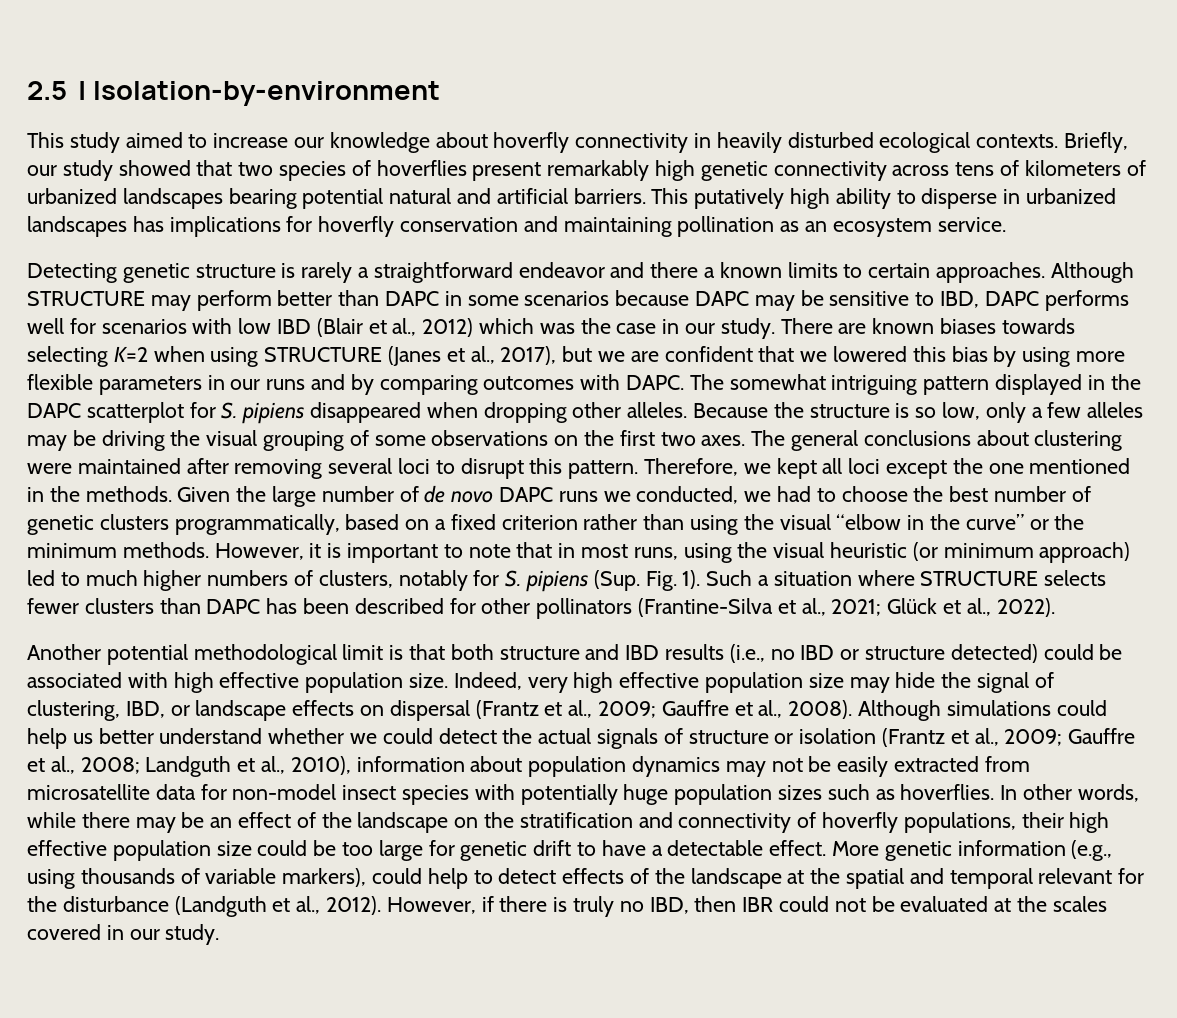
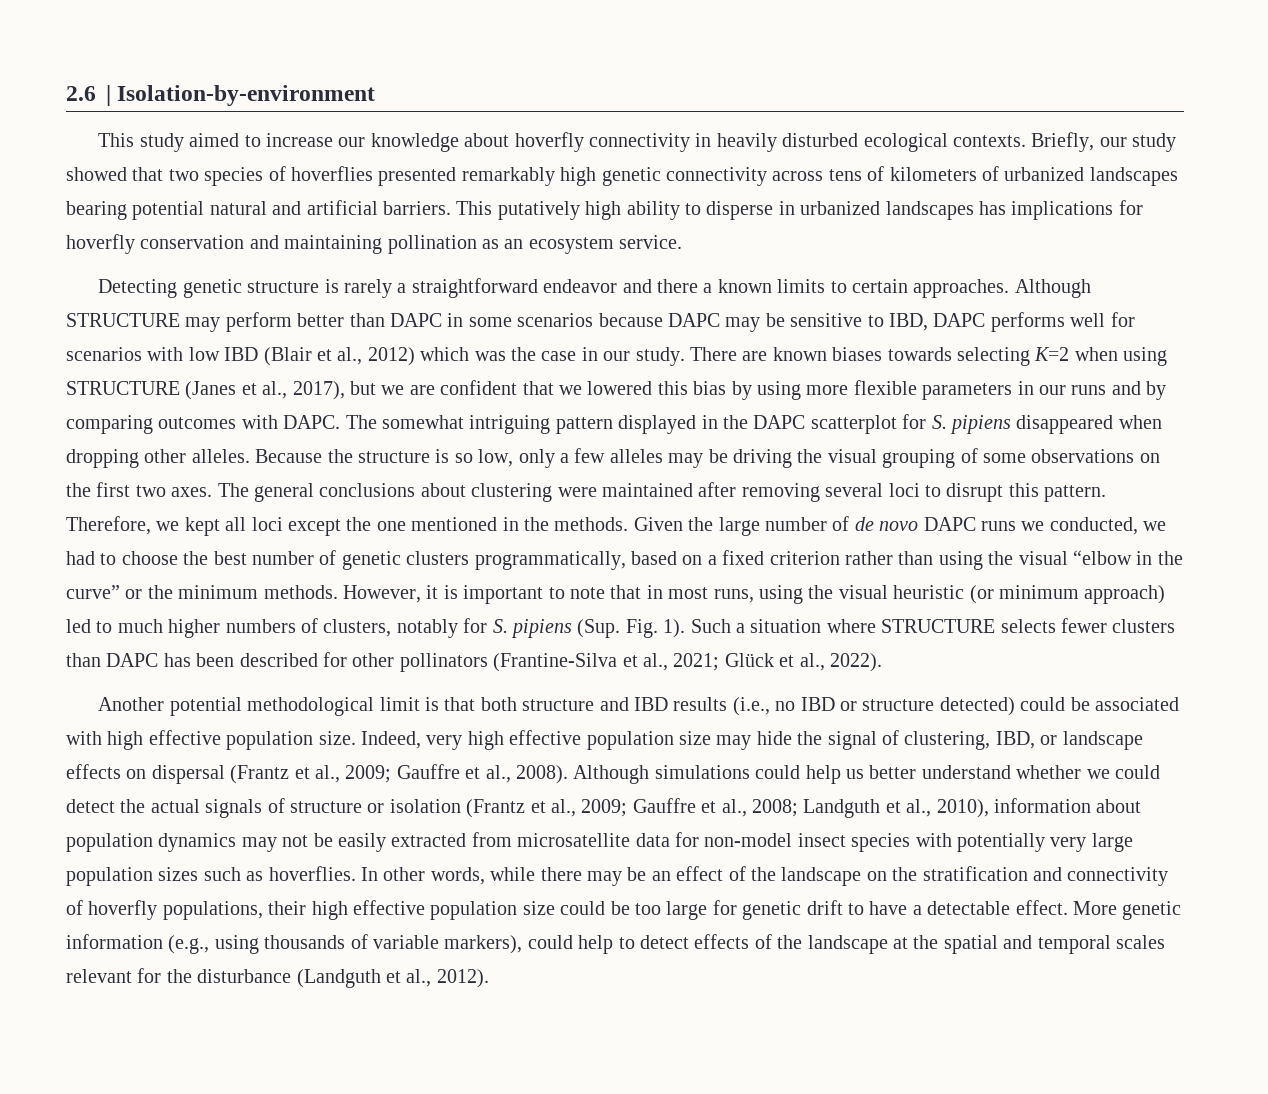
- 2.5 | Isolation-by-environment
+ 2.6 | Isolation-by-environment
- Briefly, our study showed that two species of hoverflies present remarkably high genetic connectivity across tens of kilometers of urbanized landscapes bearing potential natural and artificial barriers.
+ Briefly, our study showed that two species of hoverflies presented remarkably high genetic connectivity across tens of kilometers of urbanized landscapes bearing potential natural and artificial barriers.
- Although simulations could help us better understand whether we could detect the actual signals of structure or isolation (Frantz et al., 2009; Gauffre et al., 2008; Landguth et al., 2010), information about population dynamics may not be easily extracted from microsatellite data for non-model insect species with potentially huge population sizes such as hoverflies.
+ Although simulations could help us better understand whether we could detect the actual signals of structure or isolation (Frantz et al., 2009; Gauffre et al., 2008; Landguth et al., 2010), information about population dynamics may not be easily extracted from microsatellite data for non-model insect species with potentially very large population sizes such as hoverflies.
- More genetic information (e.g., using thousands of variable markers), could help to detect effects of the landscape at the spatial and temporal relevant for the disturbance (Landguth et al., 2012). However, if there is truly no IBD, then IBR could not be evaluated at the scales covered in our study.
+ More genetic information (e.g., using thousands of variable markers), could help to detect effects of the landscape at the spatial and temporal scales relevant for the disturbance (Landguth et al., 2012).

